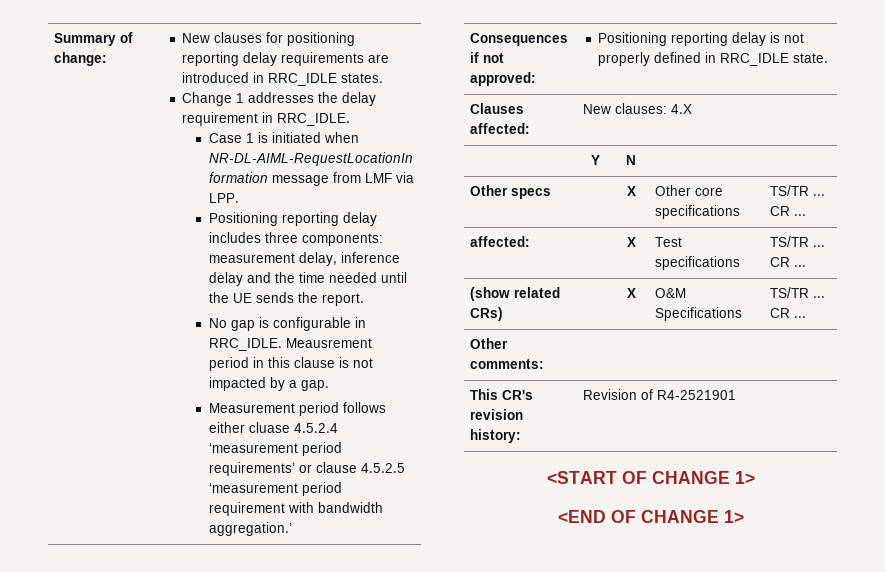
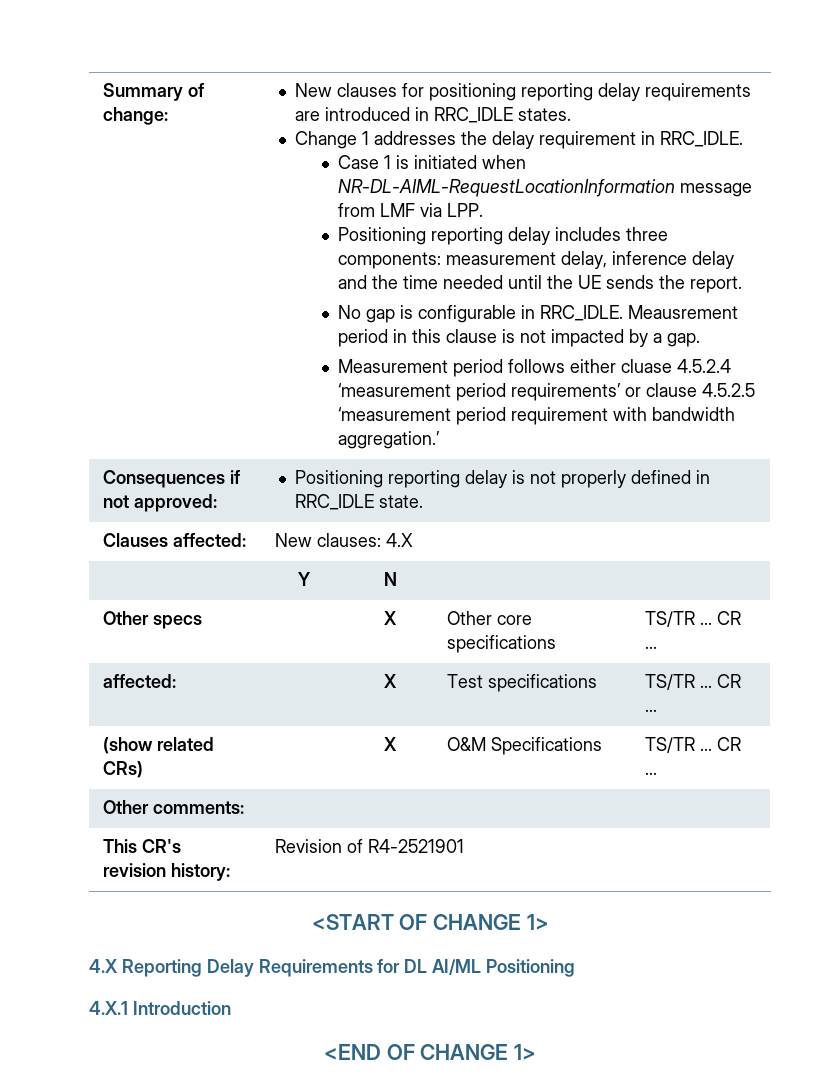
+ 4.X Reporting Delay Requirements for DL AI/ML Positioning
+ 4.X.1 Introduction

